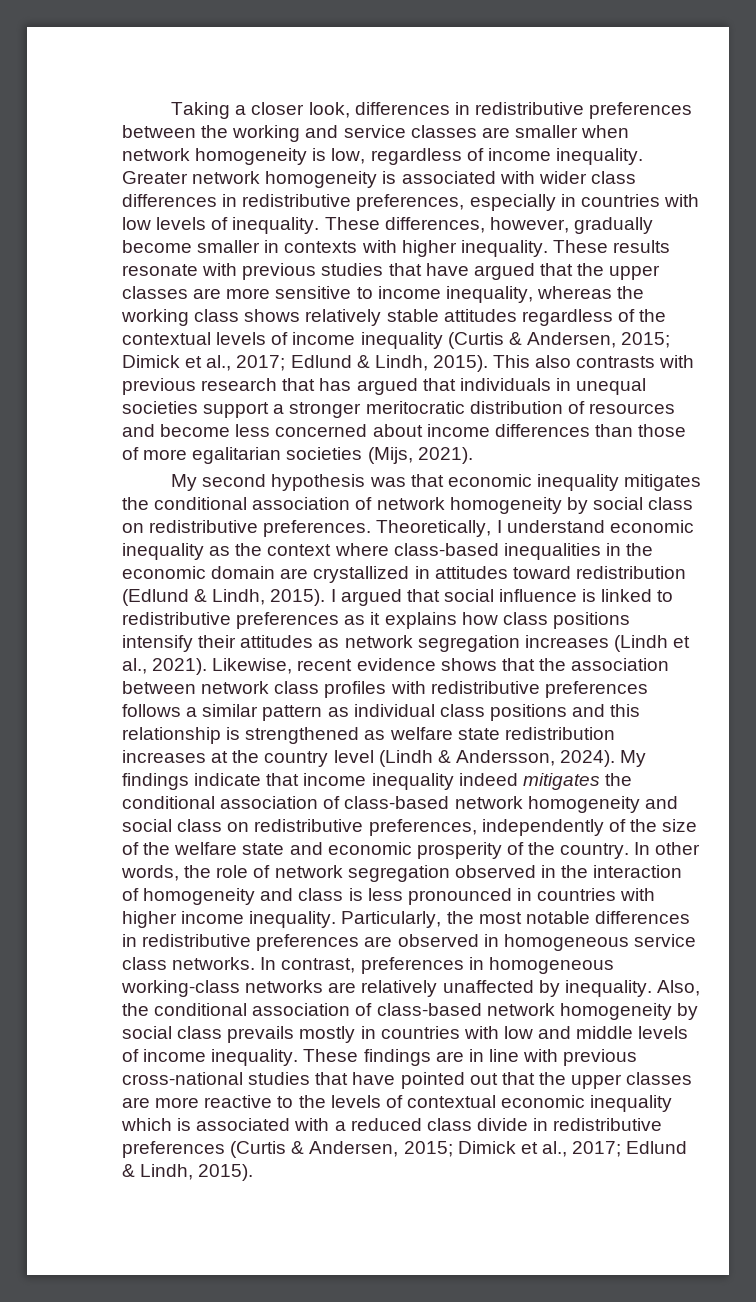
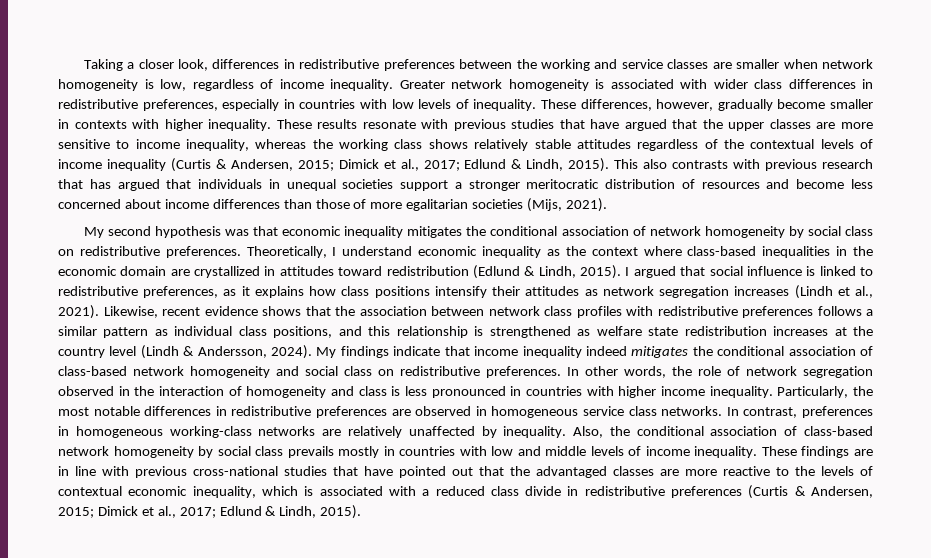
- I argued that social influence is linked to redistributive preferences as it explains how class positions intensify their attitudes as network segregation increases (Lindh et al., 2021).
+ I argued that social influence is linked to redistributive preferences, as it explains how class positions intensify their attitudes as network segregation increases (Lindh et al., 2021).
- Likewise, recent evidence shows that the association between network class profiles with redistributive preferences follows a similar pattern as individual class positions and this relationship is strengthened as welfare state redistribution increases at the country level (Lindh & Andersson, 2024).
+ Likewise, recent evidence shows that the association between network class profiles with redistributive preferences follows a similar pattern as individual class positions, and this relationship is strengthened as welfare state redistribution increases at the country level (Lindh & Andersson, 2024).
- My findings indicate that income inequality indeed mitigates the conditional association of class-based network homogeneity and social class on redistributive preferences, independently of the size of the welfare state and economic prosperity of the country.
+ My findings indicate that income inequality indeed mitigates the conditional association of class-based network homogeneity and social class on redistributive preferences.
- These findings are in line with previous cross-national studies that have pointed out that the upper classes are more reactive to the levels of contextual economic inequality which is associated with a reduced class divide in redistributive preferences (Curtis & Andersen, 2015; Dimick et al., 2017; Edlund & Lindh, 2015).
+ These findings are in line with previous cross-national studies that have pointed out that the advantaged classes are more reactive to the levels of contextual economic inequality, which is associated with a reduced class divide in redistributive preferences (Curtis & Andersen, 2015; Dimick et al., 2017; Edlund & Lindh, 2015).

